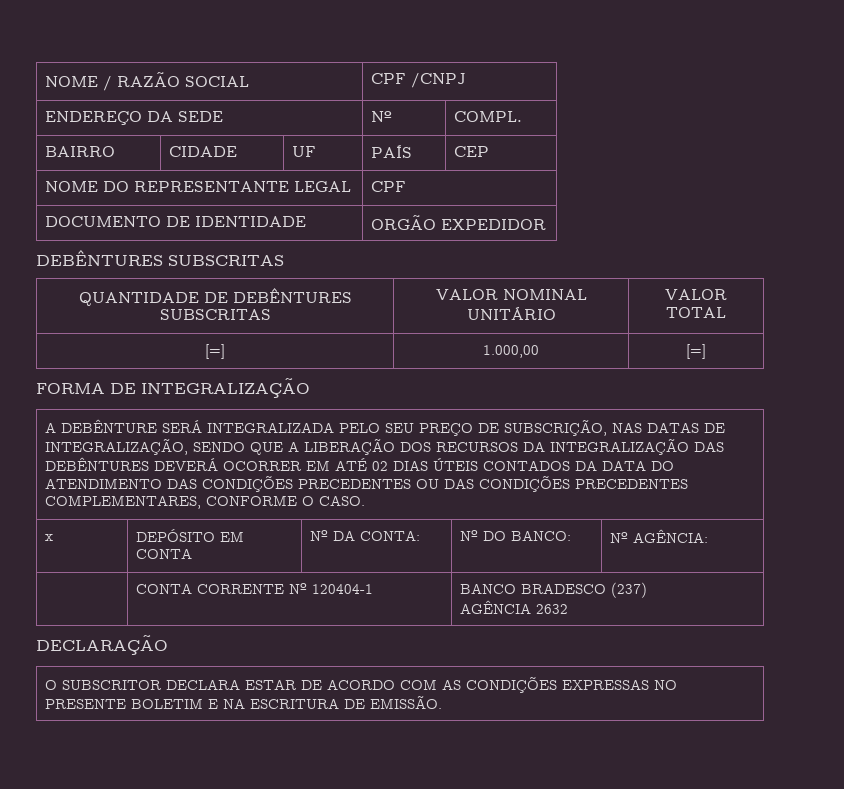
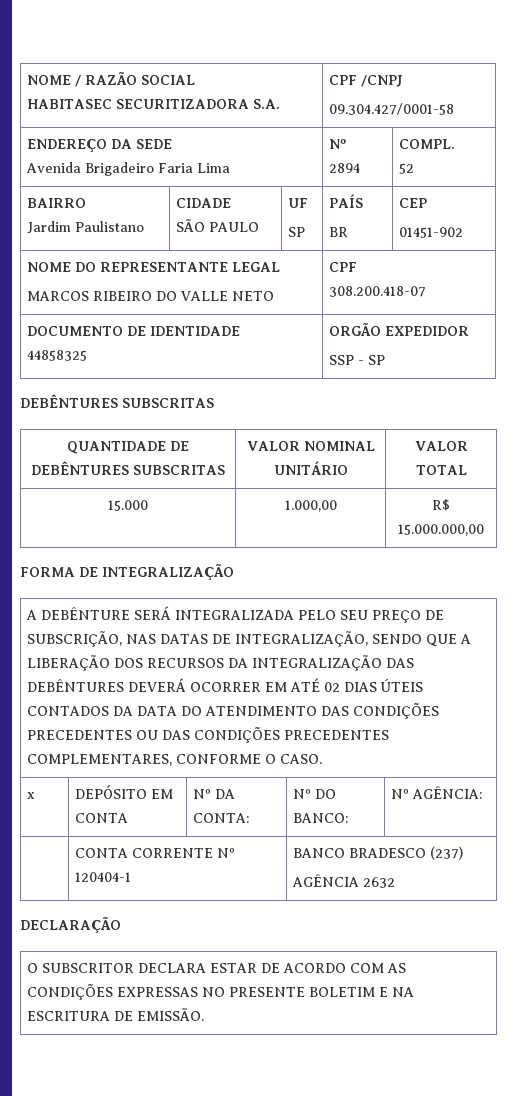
- NOME / RAZÃO SOCIAL | CPF /CNPJ
+ NOME / RAZÃO SOCIAL
+ HABITASEC SECURITIZADORA S.A. | CPF /CNPJ
+ 09.304.427/0001-58
- ENDEREÇO DA SEDE | Nº | COMPL.
+ ENDEREÇO DA SEDE
+ Avenida Brigadeiro Faria Lima | Nº
+ 2894 | COMPL.
+ 52
- BAIRRO | CIDADE | UF | PAÍS | CEP
+ BAIRRO
+ Jardim Paulistano | CIDADE
+ SÃO PAULO | UF
+ SP | PAÍS
+ BR | CEP
+ 01451-902
- NOME DO REPRESENTANTE LEGAL | CPF
+ NOME DO REPRESENTANTE LEGAL
+ MARCOS RIBEIRO DO VALLE NETO | CPF
+ 308.200.418-07
- DOCUMENTO DE IDENTIDADE | ORGÃO EXPEDIDOR
+ DOCUMENTO DE IDENTIDADE
+ 44858325 | ORGÃO EXPEDIDOR
+ SSP - SP
- [=] | 1.000,00 | [=]
+ 15.000 | 1.000,00 | R$ 15.000.000,00

